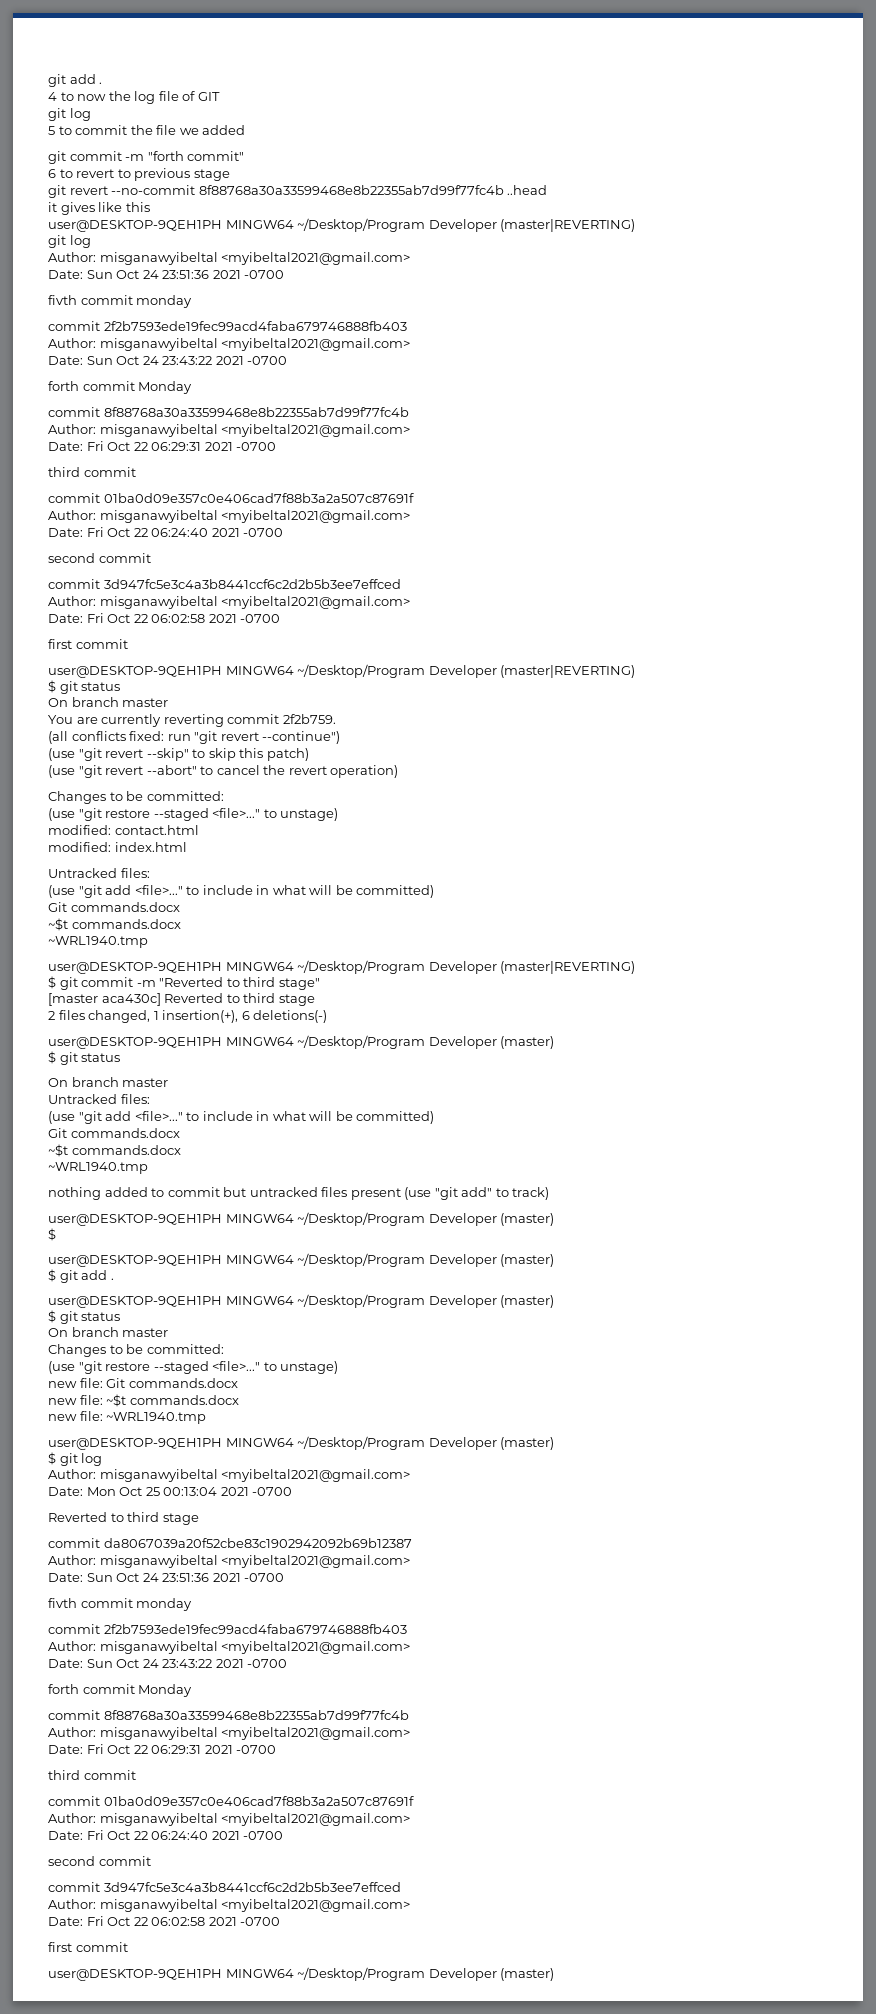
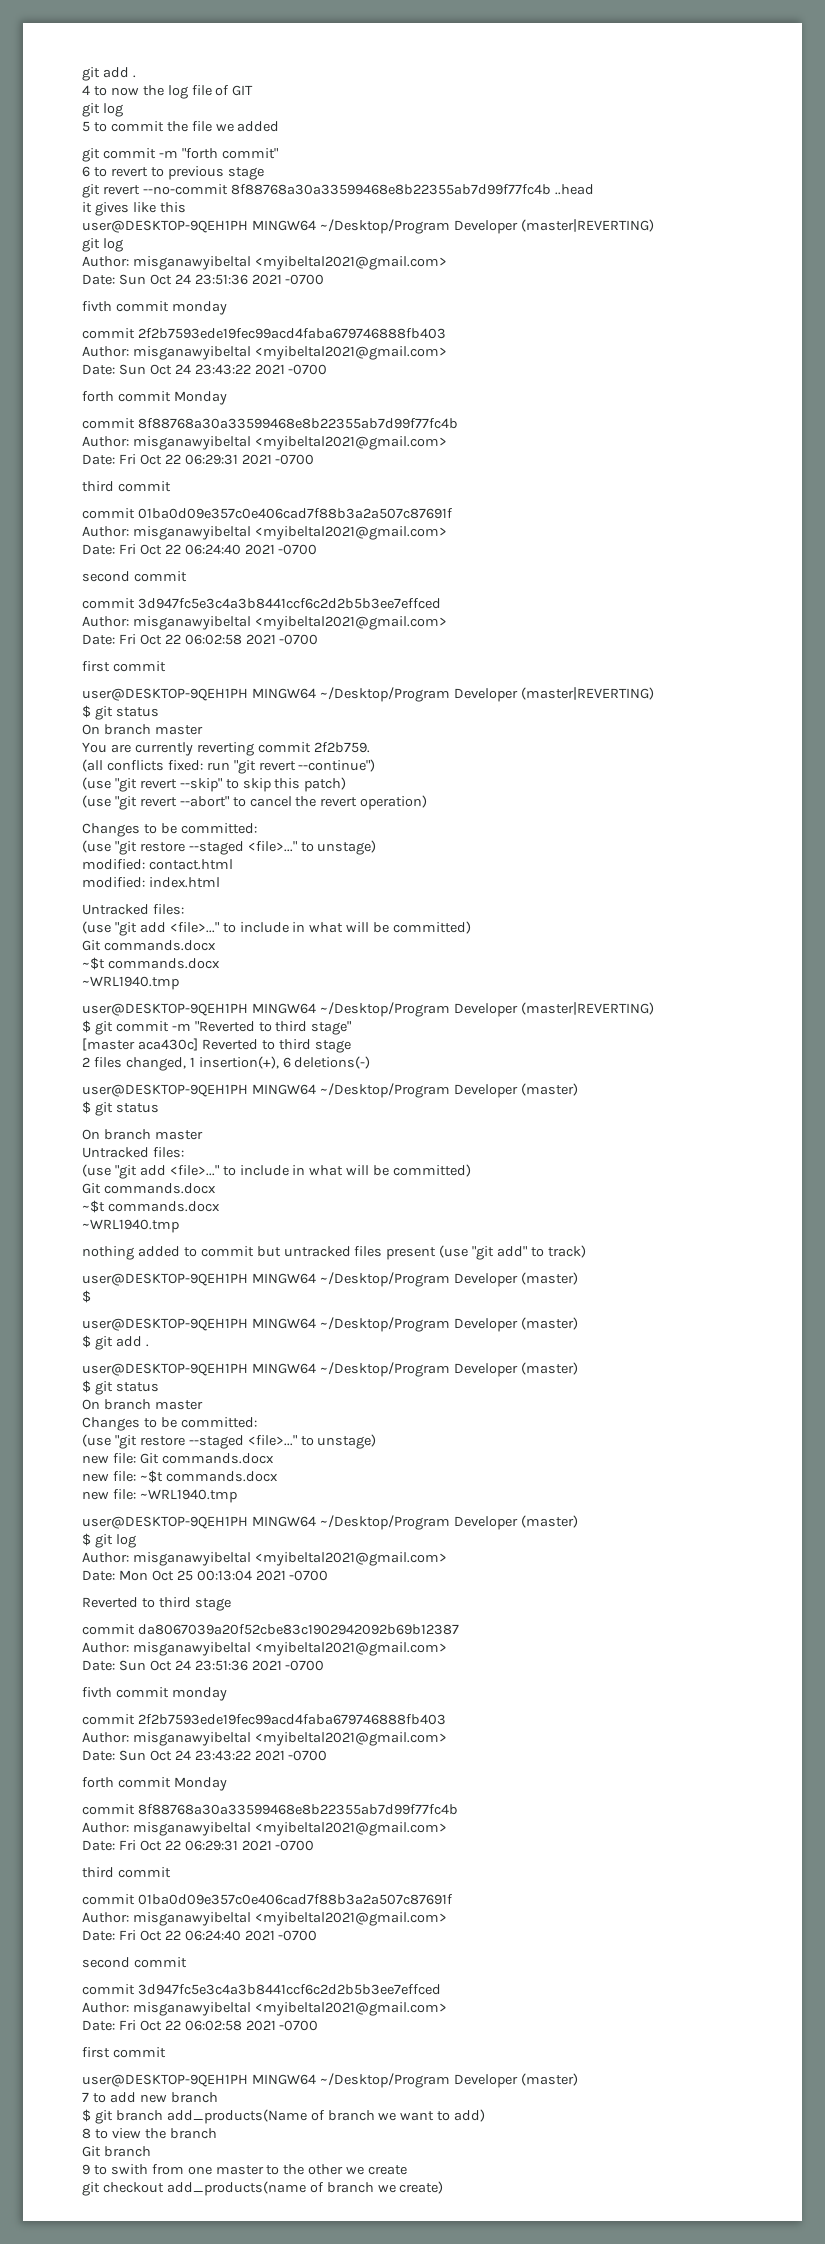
+ 7 to add new branch
+ $ git branch add_products(Name of branch we want to add)
+ 8 to view the branch
+ Git branch
+ 9 to swith from one master to the other we create
+ git checkout add_products(name of branch we create)

